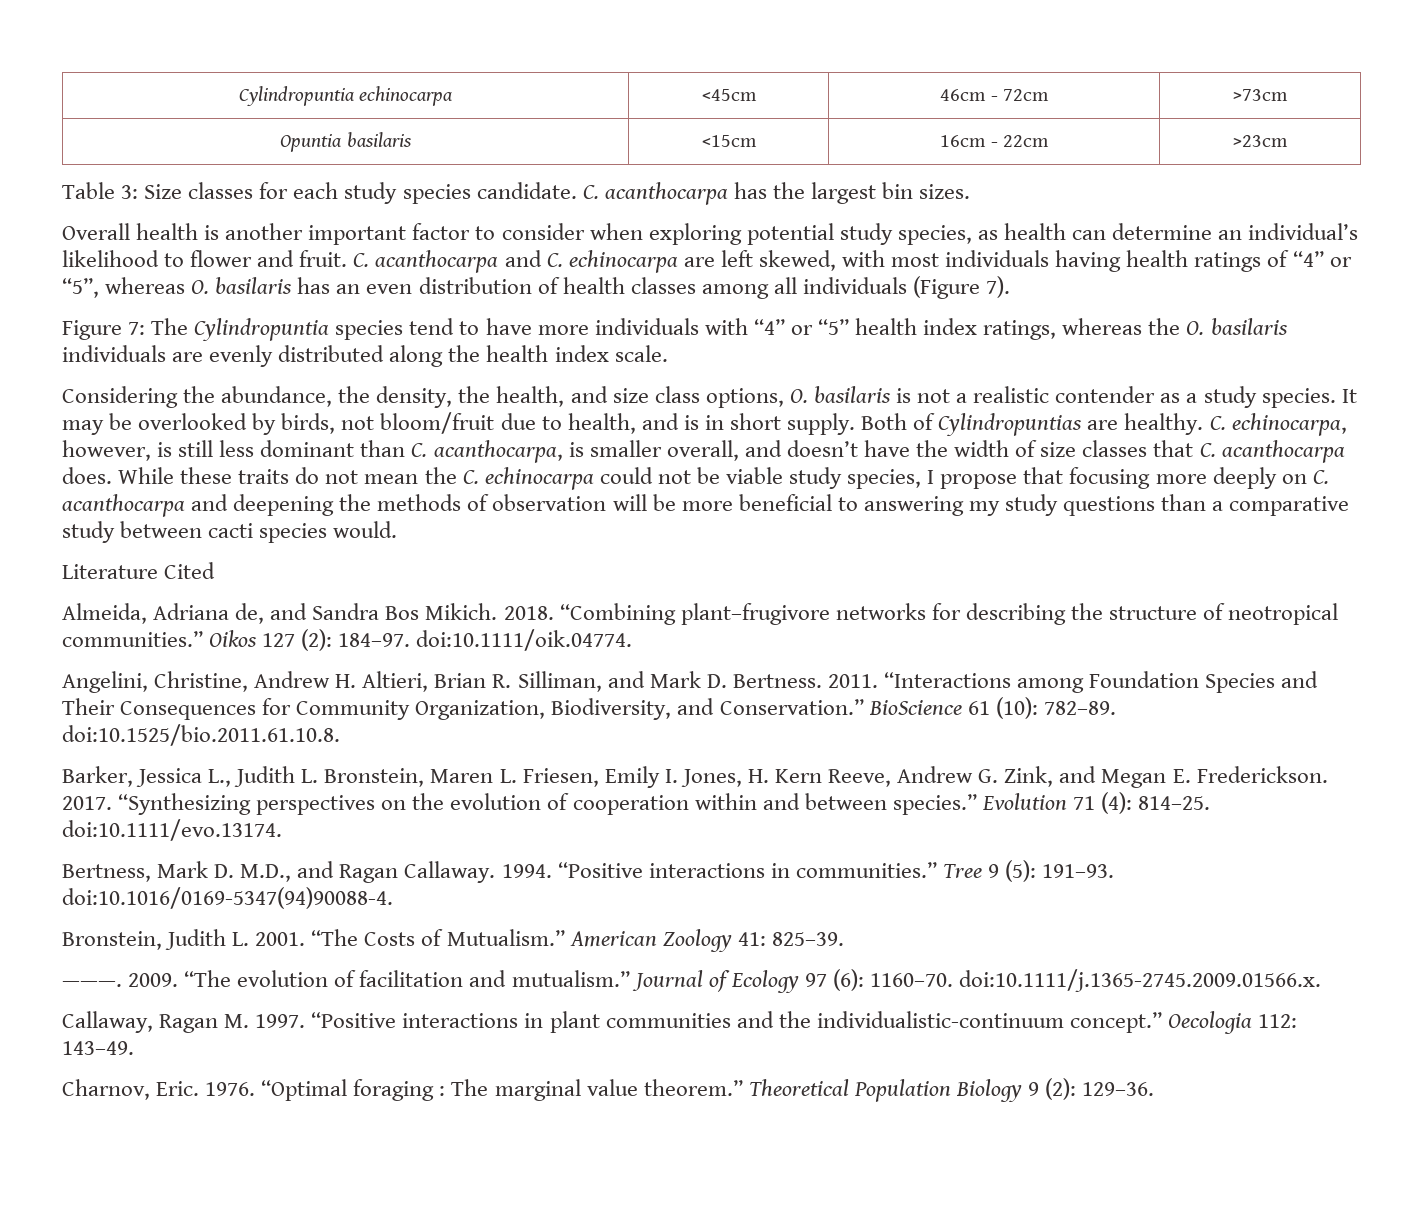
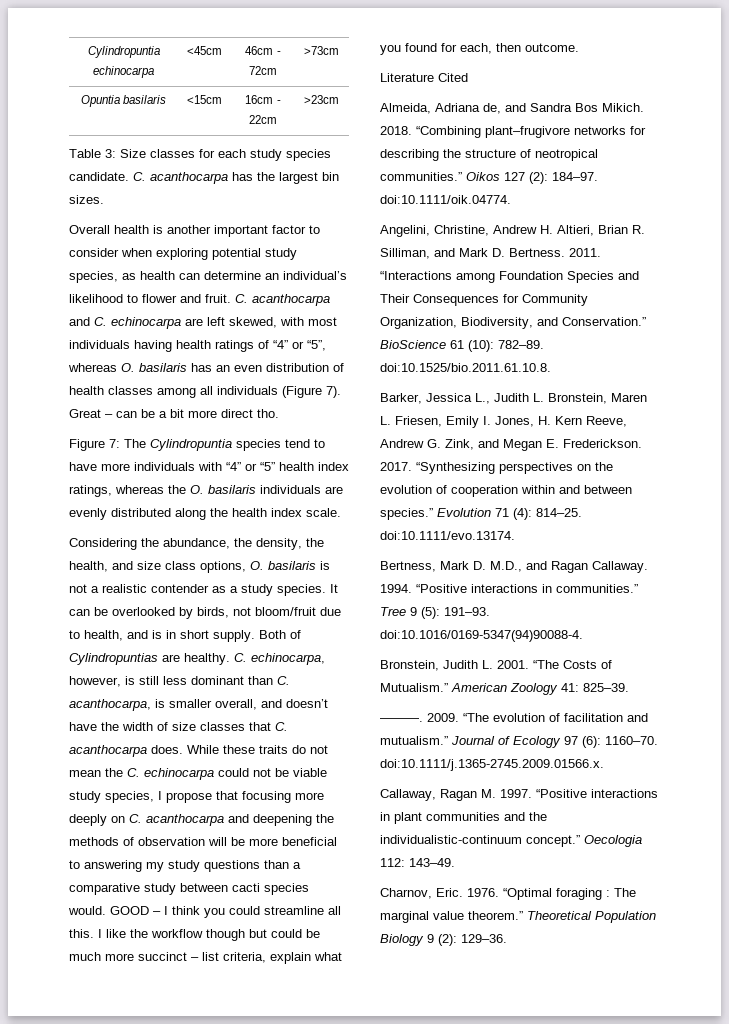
+ Great – can be a bit more direct tho.
- It may be overlooked by birds, not bloom/fruit due to health, and is in short supply.
+ It can be overlooked by birds, not bloom/fruit due to health, and is in short supply.
+ GOOD – I think you could streamline all this. I like the workflow though but could be much more succinct – list criteria, explain what you found for each, then outcome.

